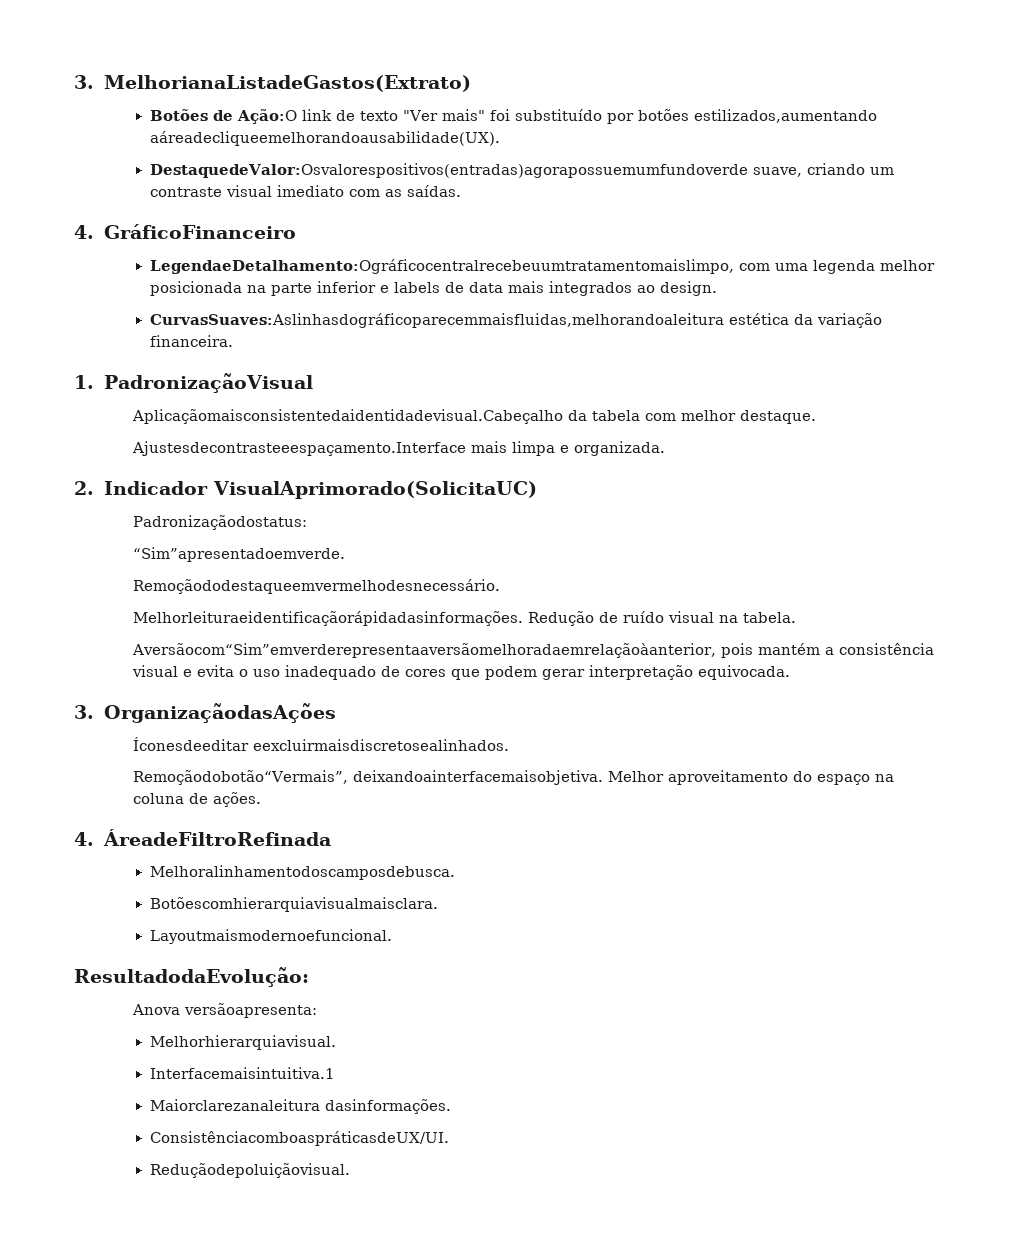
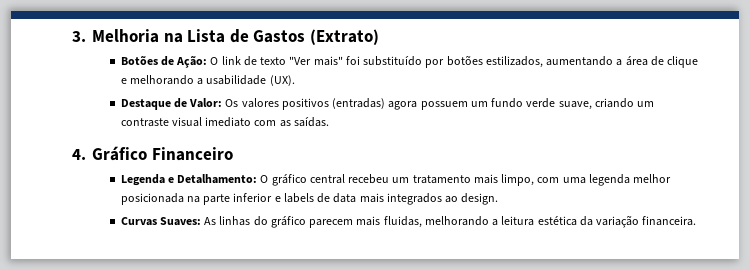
- 3. MelhorianaListadeGastos(Extrato)
+ 3. Melhoria na Lista de Gastos (Extrato)
- Botões de Ação:O link de texto "Ver mais" foi substituído por botões estilizados,aumentando aáreadecliqueemelhorandoausabilidade(UX).
- DestaquedeValor:Osvalorespositivos(entradas)agorapossuemumfundoverde suave, criando um contraste visual imediato com as saídas.
+ Botões de Ação: O link de texto "Ver mais" foi substituído por botões estilizados, aumentando a área de clique e melhorando a usabilidade (UX).
+ Destaque de Valor: Os valores positivos (entradas) agora possuem um fundo verde suave, criando um contraste visual imediato com as saídas.
- 4. GráficoFinanceiro
- LegendaeDetalhamento:Ográficocentralrecebeuumtratamentomaislimpo, com uma legenda melhor posicionada na parte inferior e labels de data mais integrados ao design.
+ 4. Gráfico Financeiro
+ Legenda e Detalhamento: O gráfico central recebeu um tratamento mais limpo, com uma legenda melhor posicionada na parte inferior e labels de data mais integrados ao design.
- CurvasSuaves:Aslinhasdográficoparecemmaisfluidas,melhorandoaleitura estética da variação financeira.
- 1. PadronizaçãoVisual
- Aplicaçãomaisconsistentedaidentidadevisual.Cabeçalho da tabela com melhor destaque.
- Ajustesdecontrasteeespaçamento.Interface mais limpa e organizada.
- 2. Indicador VisualAprimorado(SolicitaUC)
- Padronizaçãodostatus:
- “Sim”apresentadoemverde.
- Remoçãododestaqueemvermelhodesnecessário.
- Melhorleituraeidentificaçãorápidadasinformações. Redução de ruído visual na tabela.
- Aversãocom“Sim”emverderepresentaaversãomelhoradaemrelaçãoàanterior, pois mantém a consistência visual e evita o uso inadequado de cores que podem gerar interpretação equivocada.
- 3. OrganizaçãodasAções
- Íconesdeeditar eexcluirmaisdiscretosealinhados.
- Remoçãodobotão“Vermais”, deixandoainterfacemaisobjetiva. Melhor aproveitamento do espaço na coluna de ações.
- 4. ÁreadeFiltroRefinada
- Melhoralinhamentodoscamposdebusca.
- Botõescomhierarquiavisualmaisclara.
- Layoutmaismodernoefuncional.
- ResultadodaEvolução:
- Anova versãoapresenta:
- Melhorhierarquiavisual.
- Interfacemaisintuitiva.1
- Maiorclarezanaleitura dasinformações.
- ConsistênciacomboaspráticasdeUX/UI.
- Reduçãodepoluiçãovisual.
+ Curvas Suaves: As linhas do gráfico parecem mais fluidas, melhorando a leitura estética da variação financeira.

